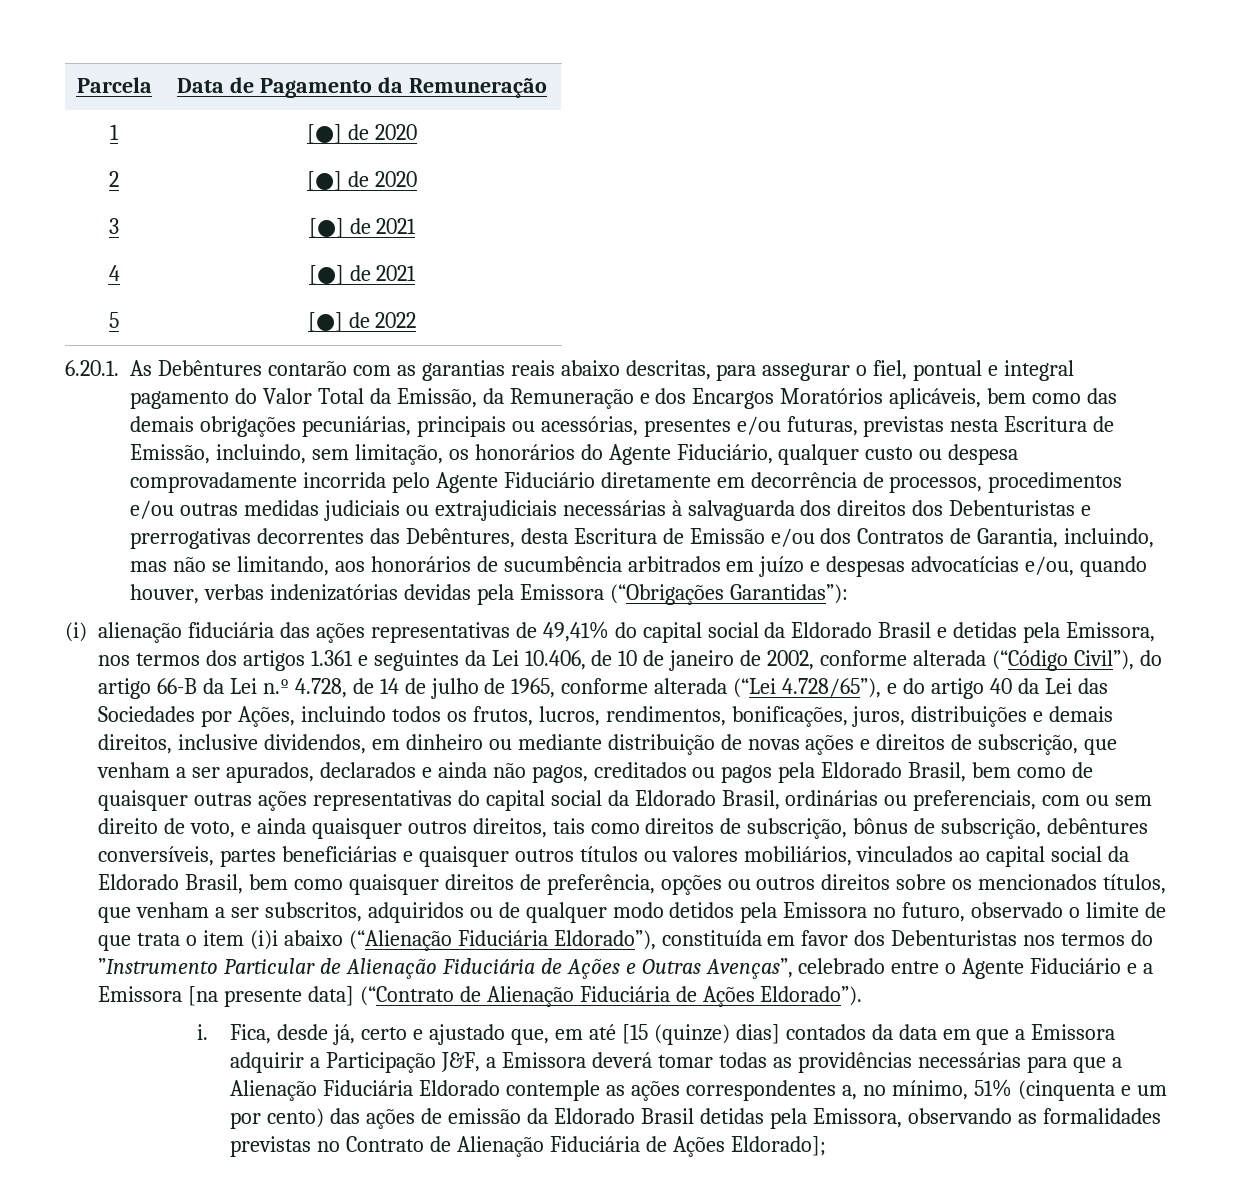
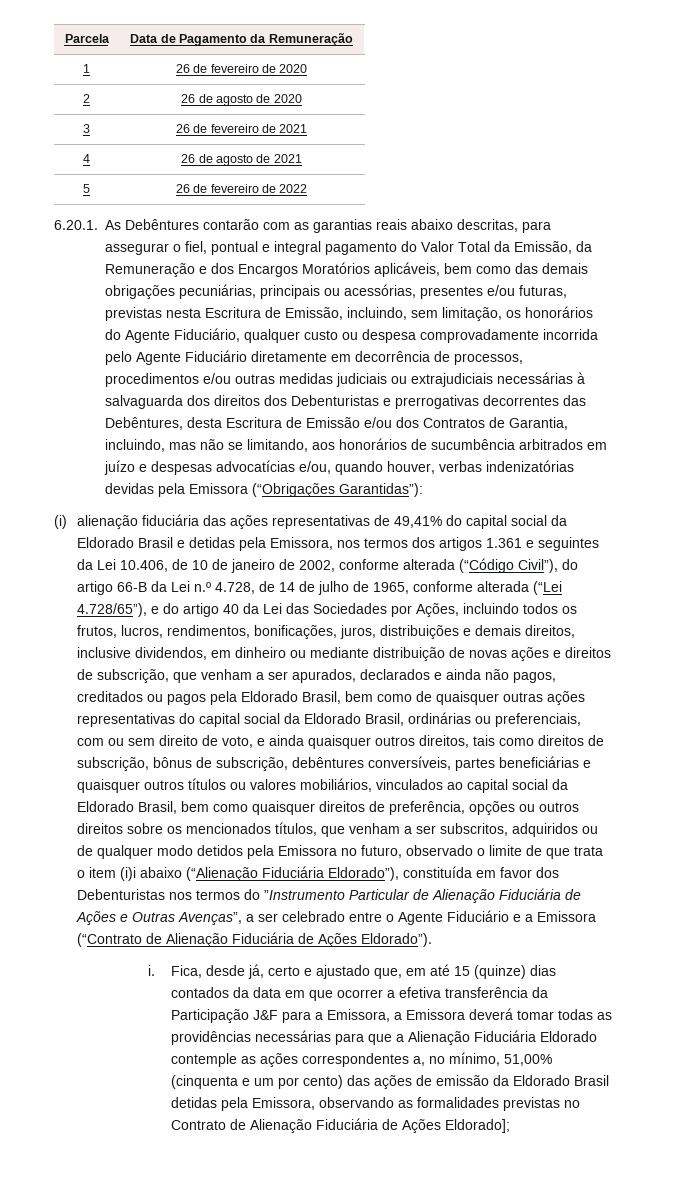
- 1 | [●] de 2020
+ 1 | 26 de fevereiro de 2020
- 2 | [●] de 2020
+ 2 | 26 de agosto de 2020
- 3 | [●] de 2021
+ 3 | 26 de fevereiro de 2021
- 4 | [●] de 2021
+ 4 | 26 de agosto de 2021
- 5 | [●] de 2022
+ 5 | 26 de fevereiro de 2022
- (i) alienação fiduciária das ações representativas de 49,41% do capital social da Eldorado Brasil e detidas pela Emissora, nos termos dos artigos 1.361 e seguintes da Lei 10.406, de 10 de janeiro de 2002, conforme alterada (“Código Civil”), do artigo 66-B da Lei n.º 4.728, de 14 de julho de 1965, conforme alterada (“Lei 4.728/65”), e do artigo 40 da Lei das Sociedades por Ações, incluindo todos os frutos, lucros, rendimentos, bonificações, juros, distribuições e demais direitos, inclusive dividendos, em dinheiro ou mediante distribuição de novas ações e direitos de subscrição, que venham a ser apurados, declarados e ainda não pagos, creditados ou pagos pela Eldorado Brasil, bem como de quaisquer outras ações representativas do capital social da Eldorado Brasil, ordinárias ou preferenciais, com ou sem direito de voto, e ainda quaisquer outros direitos, tais como direitos de subscrição, bônus de subscrição, debêntures conversíveis, partes beneficiárias e quaisquer outros títulos ou valores mobiliários, vinculados ao capital social da Eldorado Brasil, bem como quaisquer direitos de preferência, opções ou outros direitos sobre os mencionados títulos, que venham a ser subscritos, adquiridos ou de qualquer modo detidos pela Emissora no futuro, observado o limite de que trata o item (i)i abaixo (“Alienação Fiduciária Eldorado”), constituída em favor dos Debenturistas nos termos do ”Instrumento Particular de Alienação Fiduciária de Ações e Outras Avenças”, celebrado entre o Agente Fiduciário e a Emissora [na presente data] (“Contrato de Alienação Fiduciária de Ações Eldorado”).
+ (i) alienação fiduciária das ações representativas de 49,41% do capital social da Eldorado Brasil e detidas pela Emissora, nos termos dos artigos 1.361 e seguintes da Lei 10.406, de 10 de janeiro de 2002, conforme alterada (“Código Civil”), do artigo 66-B da Lei n.º 4.728, de 14 de julho de 1965, conforme alterada (“Lei 4.728/65”), e do artigo 40 da Lei das Sociedades por Ações, incluindo todos os frutos, lucros, rendimentos, bonificações, juros, distribuições e demais direitos, inclusive dividendos, em dinheiro ou mediante distribuição de novas ações e direitos de subscrição, que venham a ser apurados, declarados e ainda não pagos, creditados ou pagos pela Eldorado Brasil, bem como de quaisquer outras ações representativas do capital social da Eldorado Brasil, ordinárias ou preferenciais, com ou sem direito de voto, e ainda quaisquer outros direitos, tais como direitos de subscrição, bônus de subscrição, debêntures conversíveis, partes beneficiárias e quaisquer outros títulos ou valores mobiliários, vinculados ao capital social da Eldorado Brasil, bem como quaisquer direitos de preferência, opções ou outros direitos sobre os mencionados títulos, que venham a ser subscritos, adquiridos ou de qualquer modo detidos pela Emissora no futuro, observado o limite de que trata o item (i)i abaixo (“Alienação Fiduciária Eldorado”), constituída em favor dos Debenturistas nos termos do ”Instrumento Particular de Alienação Fiduciária de Ações e Outras Avenças”, a ser celebrado entre o Agente Fiduciário e a Emissora (“Contrato de Alienação Fiduciária de Ações Eldorado”).
- Fica, desde já, certo e ajustado que, em até [15 (quinze) dias] contados da data em que a Emissora adquirir a Participação J&F, a Emissora deverá tomar todas as providências necessárias para que a Alienação Fiduciária Eldorado contemple as ações correspondentes a, no mínimo, 51% (cinquenta e um por cento) das ações de emissão da Eldorado Brasil detidas pela Emissora, observando as formalidades previstas no Contrato de Alienação Fiduciária de Ações Eldorado];
+ Fica, desde já, certo e ajustado que, em até 15 (quinze) dias contados da data em que ocorrer a efetiva transferência da Participação J&F para a Emissora, a Emissora deverá tomar todas as providências necessárias para que a Alienação Fiduciária Eldorado contemple as ações correspondentes a, no mínimo, 51,00% (cinquenta e um por cento) das ações de emissão da Eldorado Brasil detidas pela Emissora, observando as formalidades previstas no Contrato de Alienação Fiduciária de Ações Eldorado];

